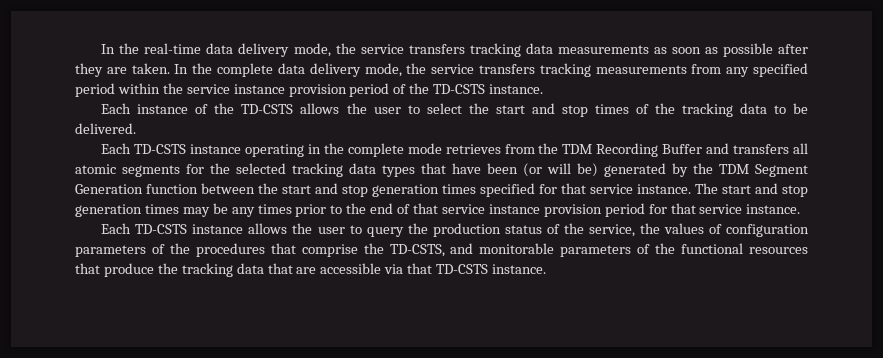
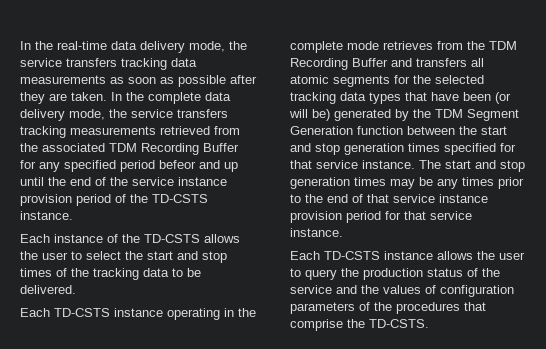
- In the complete data delivery mode, the service transfers tracking measurements from any specified period within the service instance provision period of the TD-CSTS instance.
+ In the complete data delivery mode, the service transfers tracking measurements retrieved from the associated TDM Recording Buffer for any specified period befeor and up until the end of the service instance provision period of the TD-CSTS instance.
- Each TD-CSTS instance allows the user to query the production status of the service, the values of configuration parameters of the procedures that comprise the TD-CSTS, and monitorable parameters of the functional resources that produce the tracking data that are accessible via that TD-CSTS instance.
+ Each TD-CSTS instance allows the user to query the production status of the service and the values of configuration parameters of the procedures that comprise the TD-CSTS.

